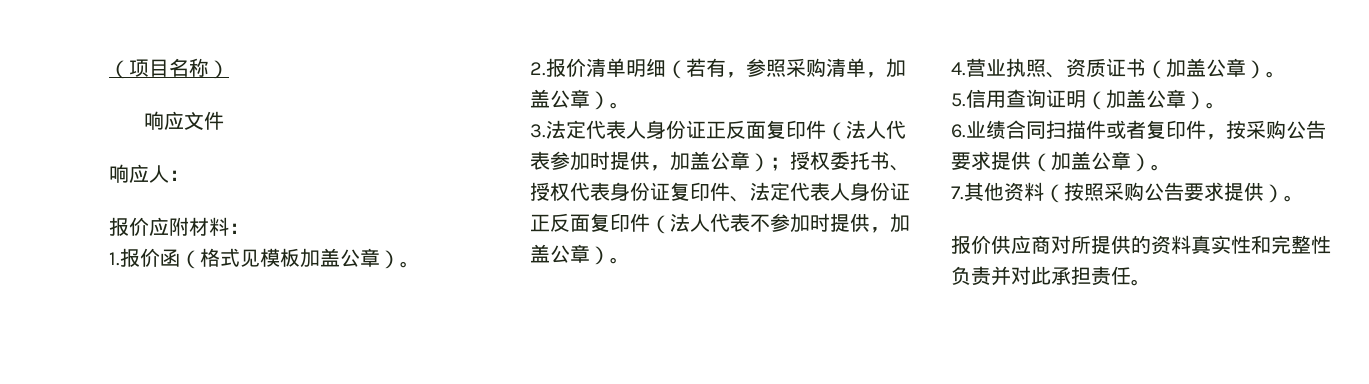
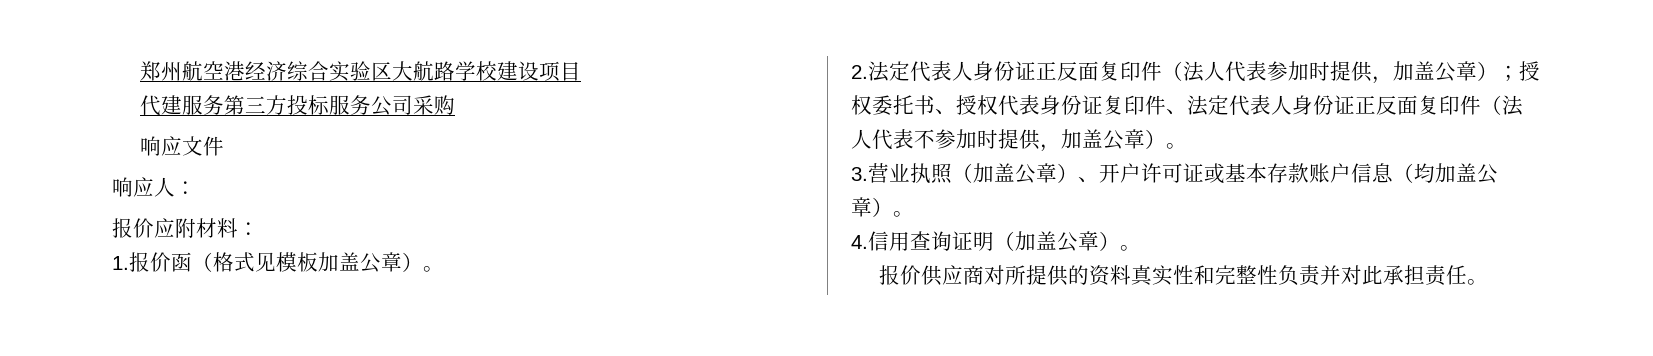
- （项目名称）
+ 郑州航空港经济综合实验区大航路学校建设项目
+ 代建服务第三方投标服务公司采购
- 2.报价清单明细（若有，参照采购清单，加盖公章）。
- 3.法定代表人身份证正反面复印件（法人代表参加时提供，加盖公章）；授权委托书、授权代表身份证复印件、法定代表人身份证正反面复印件（法人代表不参加时提供，加盖公章）。
+ 2.法定代表人身份证正反面复印件（法人代表参加时提供，加盖公章）；授权委托书、授权代表身份证复印件、法定代表人身份证正反面复印件（法人代表不参加时提供，加盖公章）。
- 4.营业执照、资质证书（加盖公章）。
- 5.信用查询证明（加盖公章）。
+ 3.营业执照（加盖公章）、开户许可证或基本存款账户信息（均加盖公章）。
+ 4.信用查询证明（加盖公章）。
- 6.业绩合同扫描件或者复印件，按采购公告要求提供（加盖公章）。
- 7.其他资料（按照采购公告要求提供）。

